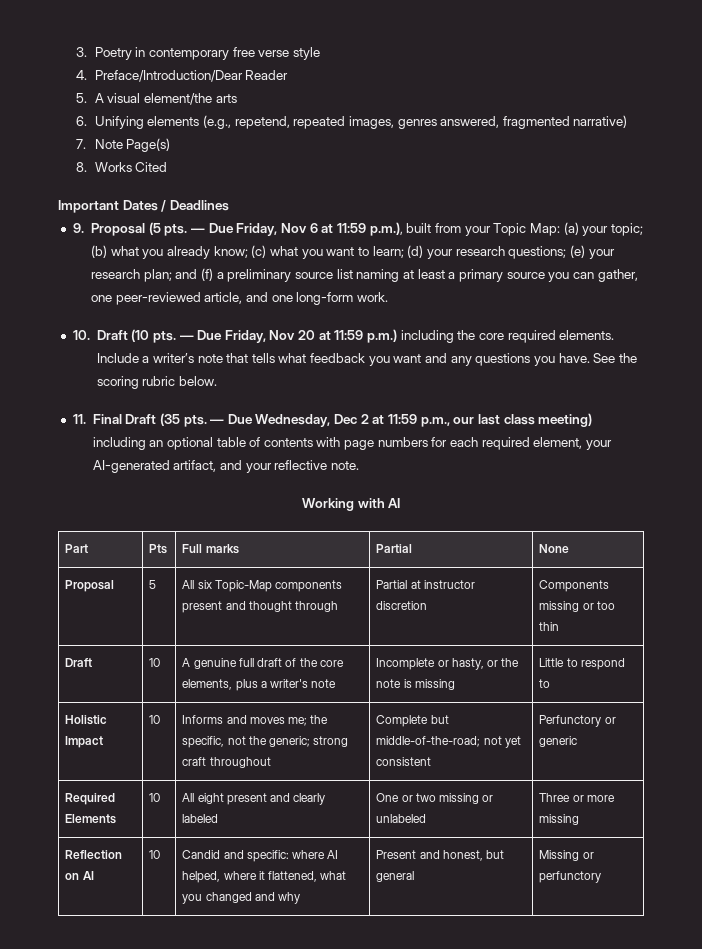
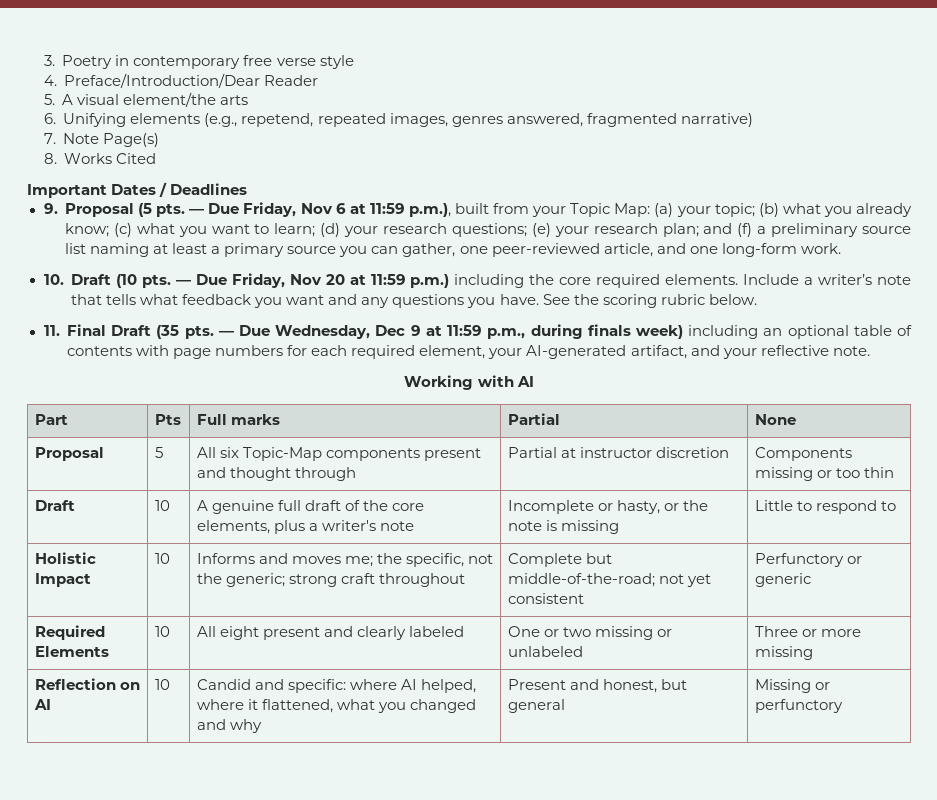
- — Due Wednesday, Dec 2 at 11:59 p.m., our last class meeting) including an optional table of contents with page numbers for each required element, your AI-generated artifact, and your reflective note.
+ — Due Wednesday, Dec 9 at 11:59 p.m., during finals week) including an optional table of contents with page numbers for each required element, your AI-generated artifact, and your reflective note.

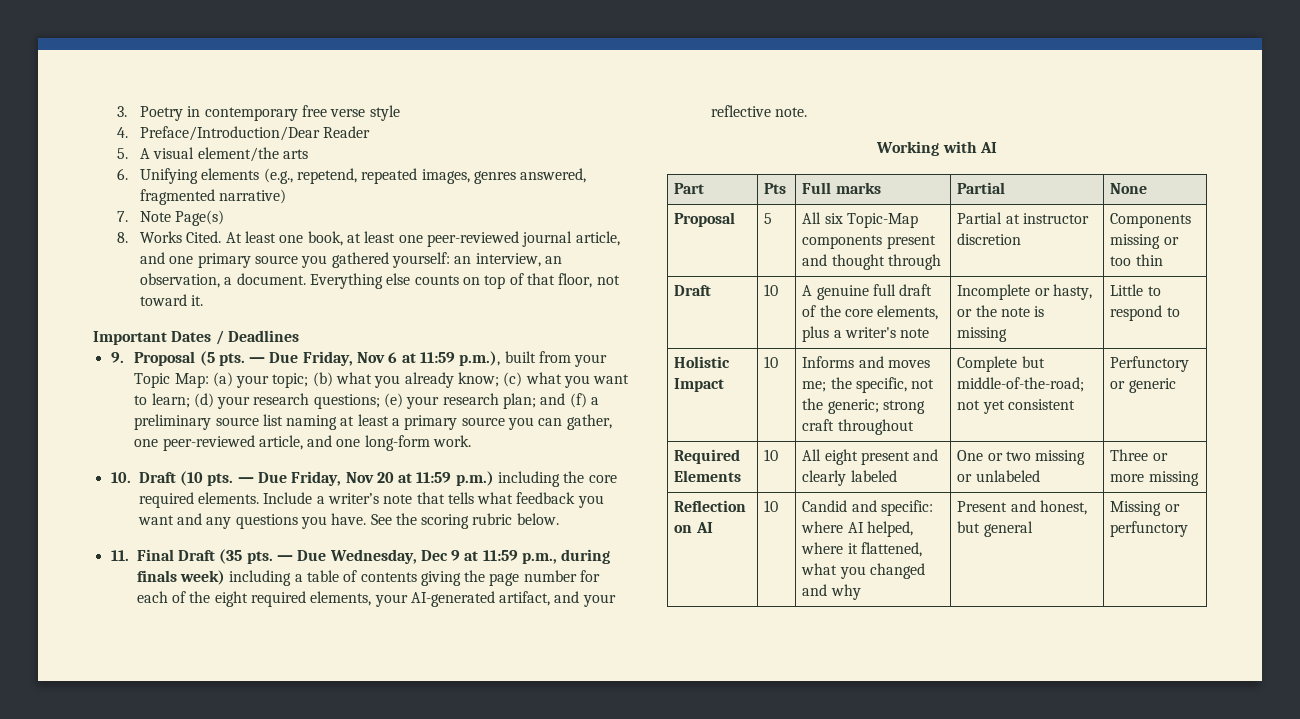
- 8. Works Cited
+ 8. Works Cited. At least one book, at least one peer-reviewed journal article, and one primary source you gathered yourself: an interview, an observation, a document. Everything else counts on top of that floor, not toward it.
- — Due Wednesday, Dec 9 at 11:59 p.m., during finals week) including an optional table of contents with page numbers for each required element, your AI-generated artifact, and your reflective note.
+ — Due Wednesday, Dec 9 at 11:59 p.m., during finals week) including a table of contents giving the page number for each of the eight required elements, your AI-generated artifact, and your reflective note.

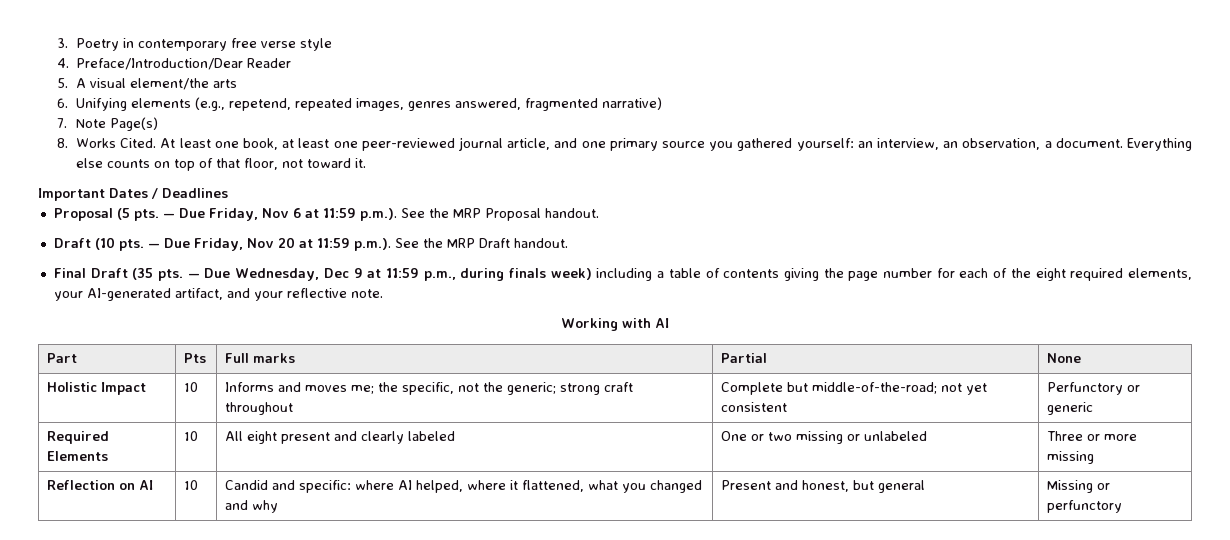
- 9. Proposal (5 pts.
+ Proposal (5 pts.
- — Due Friday, Nov 6 at 11:59 p.m.), built from your Topic Map: (a) your topic; (b) what you already know; (c) what you want to learn; (d) your research questions; (e) your research plan; and (f) a preliminary source list naming at least a primary source you can gather, one peer-reviewed article, and one long-form work.
- 10. Draft (10 pts.
+ — Due Friday, Nov 6 at 11:59 p.m.). See the MRP Proposal handout.
+ Draft (10 pts.
- — Due Friday, Nov 20 at 11:59 p.m.) including the core required elements. Include a writer’s note that tells what feedback you want and any questions you have. See the scoring rubric below.
- 11. Final Draft (35 pts.
+ — Due Friday, Nov 20 at 11:59 p.m.). See the MRP Draft handout.
+ Final Draft (35 pts.
- Proposal | 5 | All six Topic-Map components present and thought through | Partial at instructor discretion | Components missing or too thin
- Draft | 10 | A genuine full draft of the core elements, plus a writer's note | Incomplete or hasty, or the note is missing | Little to respond to

